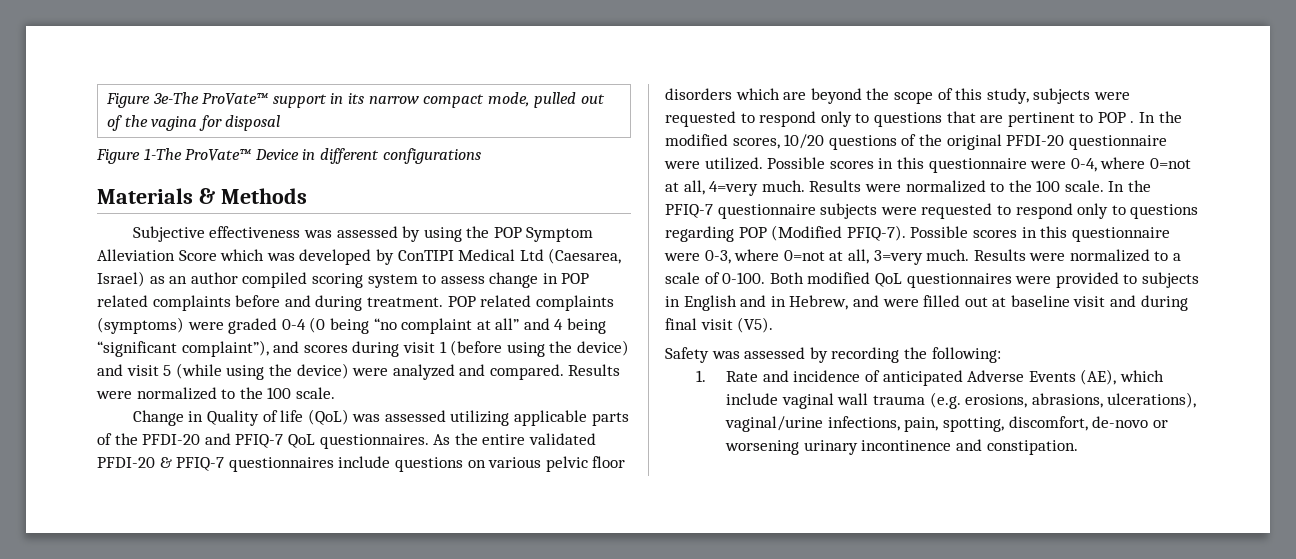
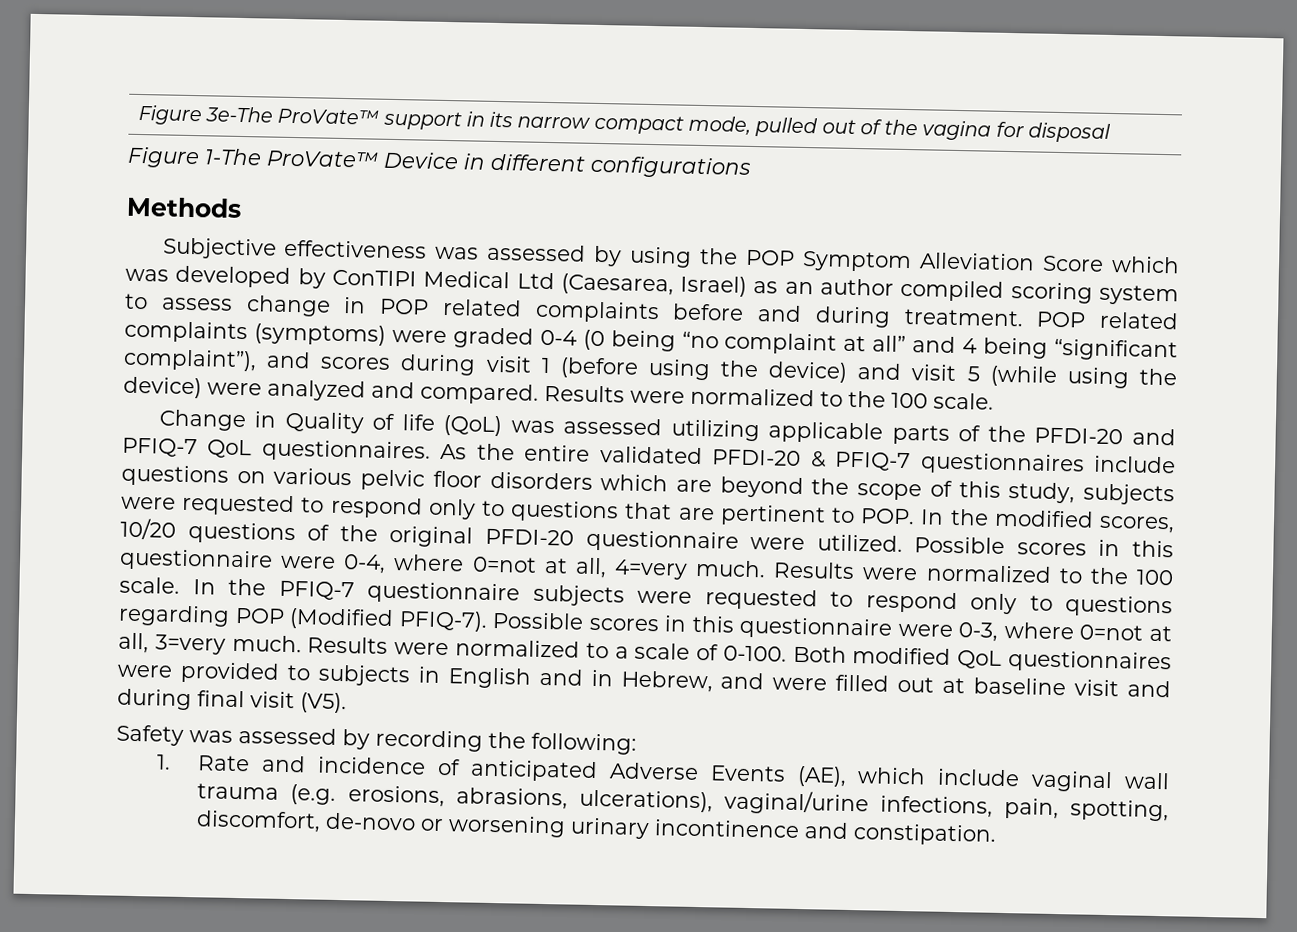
- Materials & Methods
+ Methods
- As the entire validated PFDI-20 & PFIQ-7 questionnaires include questions on various pelvic floor disorders which are beyond the scope of this study, subjects were requested to respond only to questions that are pertinent to POP . In the modified scores, 10/20 questions of the original PFDI-20 questionnaire were utilized.
+ As the entire validated PFDI-20 & PFIQ-7 questionnaires include questions on various pelvic floor disorders which are beyond the scope of this study, subjects were requested to respond only to questions that are pertinent to POP. In the modified scores, 10/20 questions of the original PFDI-20 questionnaire were utilized.

